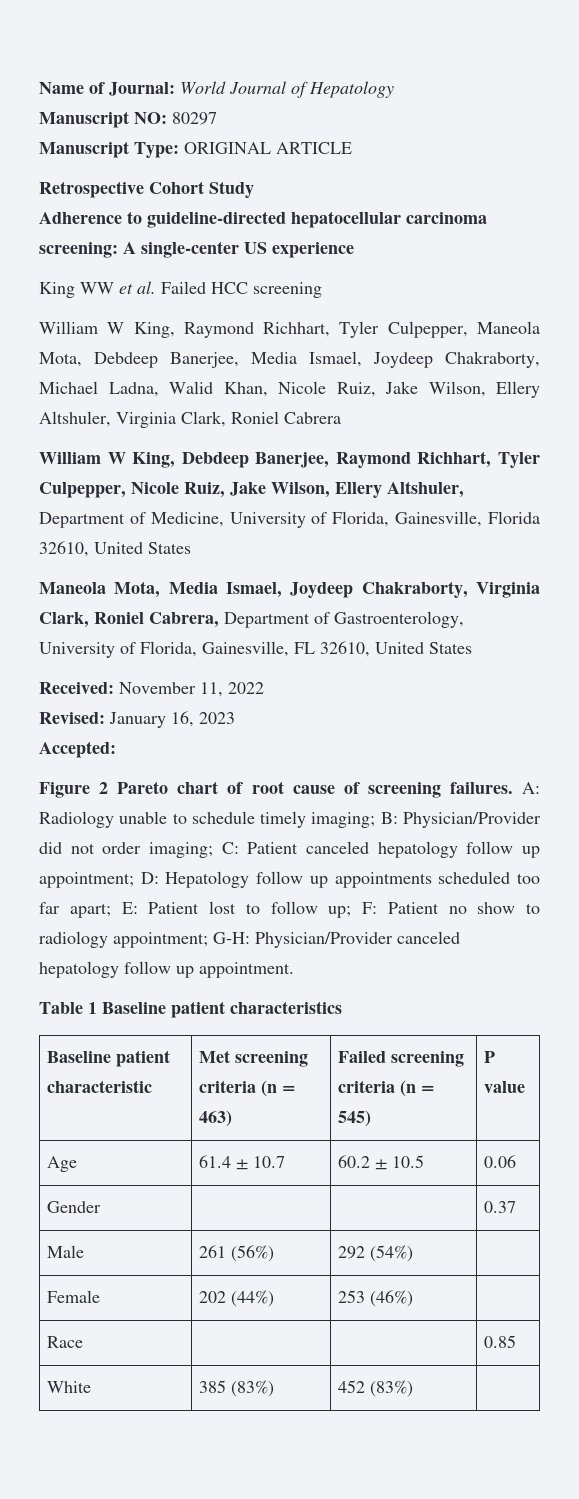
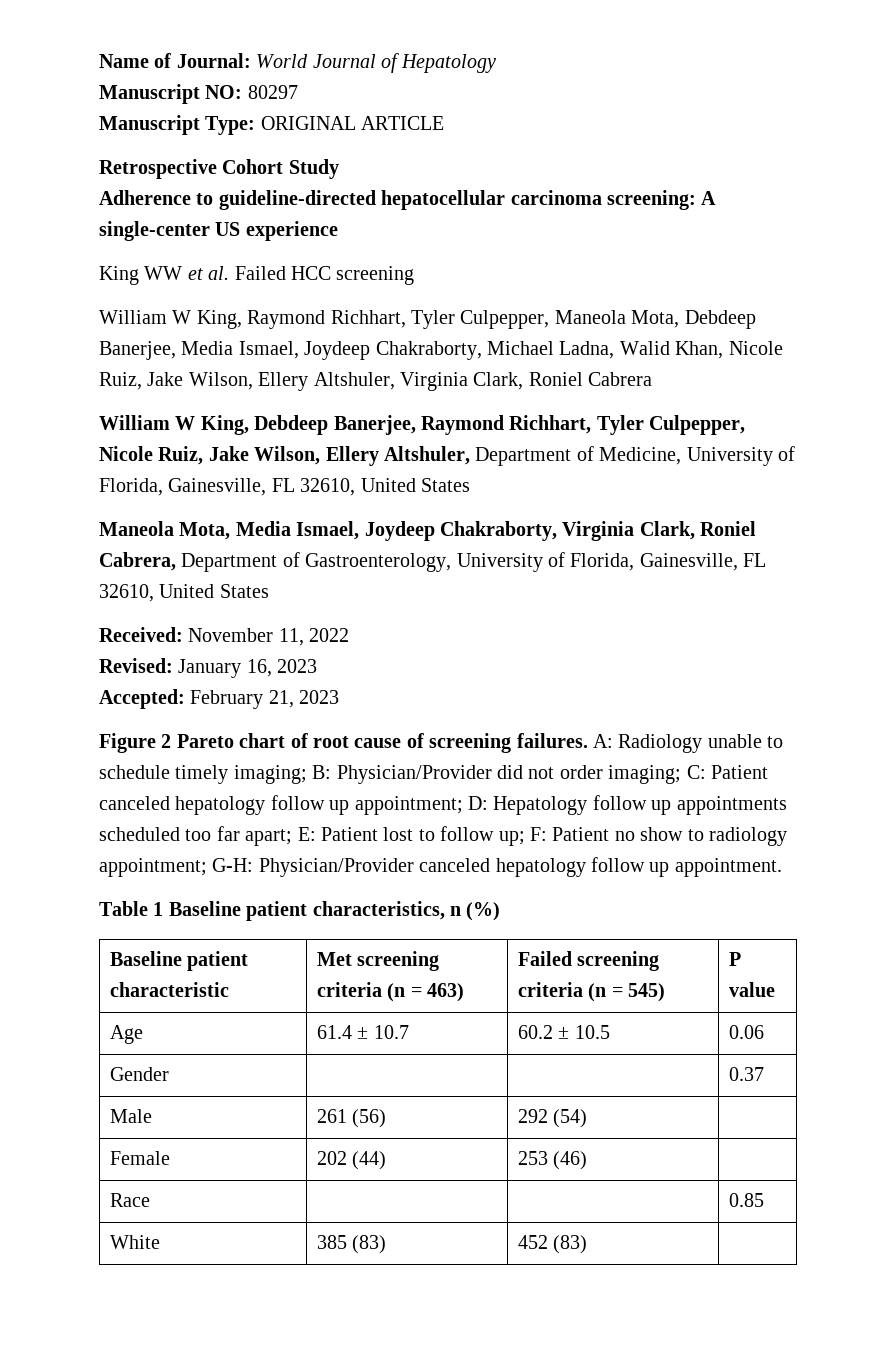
- William W King, Debdeep Banerjee, Raymond Richhart, Tyler Culpepper, Nicole Ruiz, Jake Wilson, Ellery Altshuler, Department of Medicine, University of Florida, Gainesville, Florida 32610, United States
+ William W King, Debdeep Banerjee, Raymond Richhart, Tyler Culpepper, Nicole Ruiz, Jake Wilson, Ellery Altshuler, Department of Medicine, University of Florida, Gainesville, FL 32610, United States
- Accepted:
+ Accepted: February 21, 2023
- Table 1 Baseline patient characteristics
+ Table 1 Baseline patient characteristics, n (%)
- Male | 261 (56%) | 292 (54%) |
+ Male | 261 (56) | 292 (54) |
- Female | 202 (44%) | 253 (46%) |
+ Female | 202 (44) | 253 (46) |
- White | 385 (83%) | 452 (83%) |
+ White | 385 (83) | 452 (83) |

